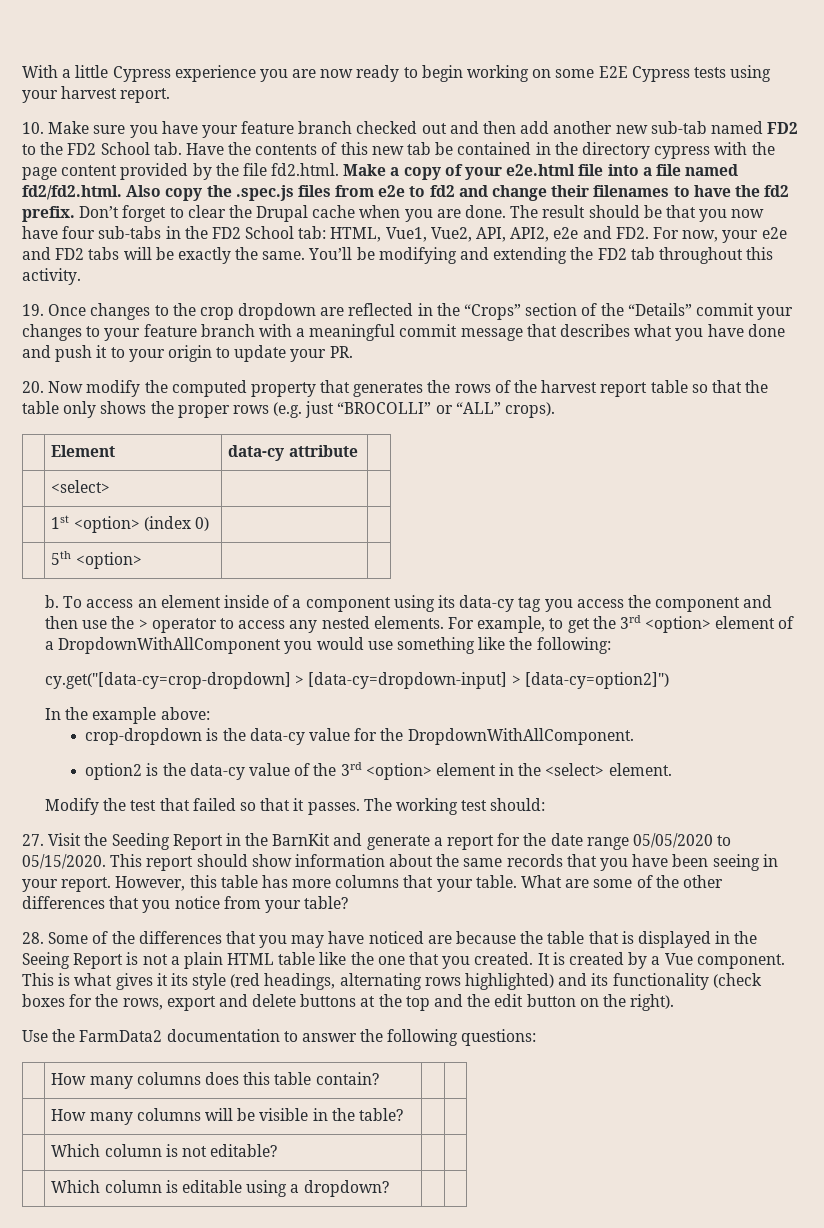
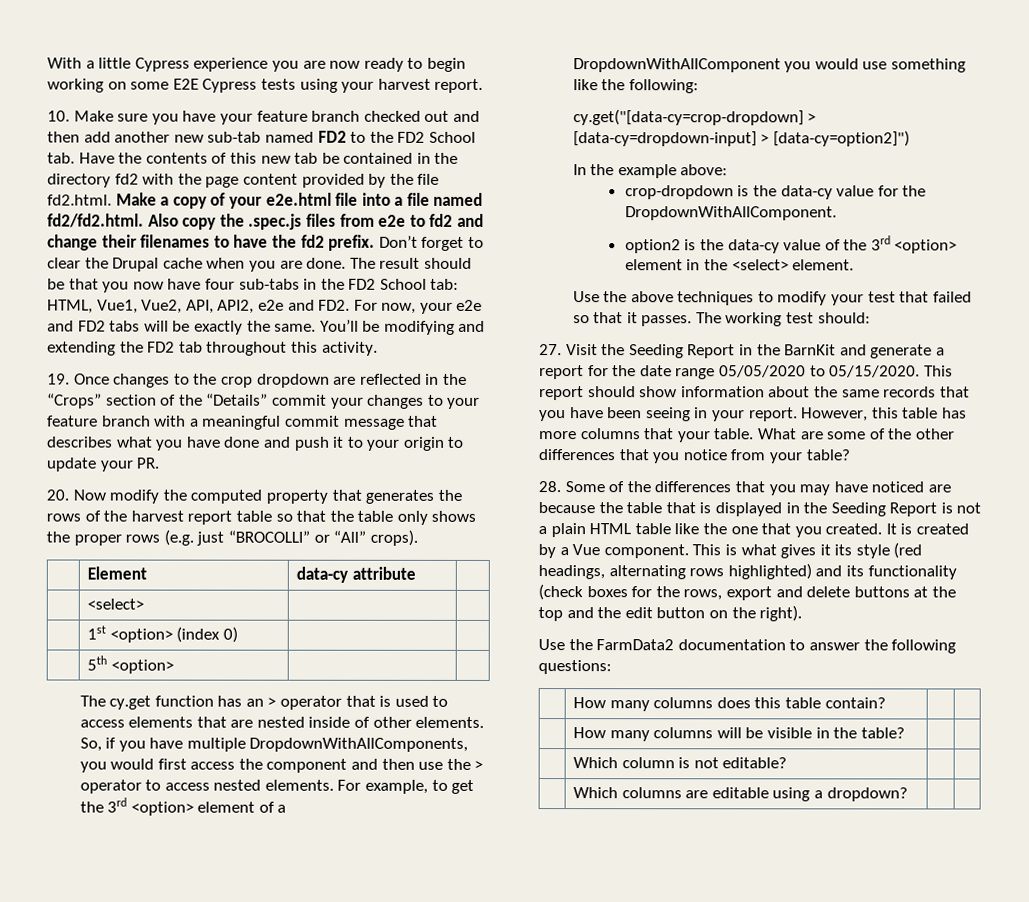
- 10. Make sure you have your feature branch checked out and then add another new sub-tab named FD2 to the FD2 School tab. Have the contents of this new tab be contained in the directory cypress with the page content provided by the file fd2.html. Make a copy of your e2e.html file into a file named fd2/fd2.html. Also copy the .spec.js files from e2e to fd2 and change their filenames to have the fd2 prefix.
+ 10. Make sure you have your feature branch checked out and then add another new sub-tab named FD2 to the FD2 School tab. Have the contents of this new tab be contained in the directory fd2 with the page content provided by the file fd2.html. Make a copy of your e2e.html file into a file named fd2/fd2.html. Also copy the .spec.js files from e2e to fd2 and change their filenames to have the fd2 prefix.
- 20. Now modify the computed property that generates the rows of the harvest report table so that the table only shows the proper rows (e.g. just “BROCOLLI” or “ALL” crops).
+ 20. Now modify the computed property that generates the rows of the harvest report table so that the table only shows the proper rows (e.g. just “BROCOLLI” or “All” crops).
- b. To access an element inside of a component using its data-cy tag you access the component and then use the > operator to access any nested elements.
+ The cy.get function has an > operator that is used to access elements that are nested inside of other elements. So, if you have multiple DropdownWithAllComponents, you would first access the component and then use the > operator to access nested elements.
- Modify the test that failed so that it passes.
+ Use the above techniques to modify your test that failed so that it passes.
- 28. Some of the differences that you may have noticed are because the table that is displayed in the Seeing Report is not a plain HTML table like the one that you created.
+ 28. Some of the differences that you may have noticed are because the table that is displayed in the Seeding Report is not a plain HTML table like the one that you created.
- | Which column is editable using a dropdown? | |
+ | Which columns are editable using a dropdown? | |

